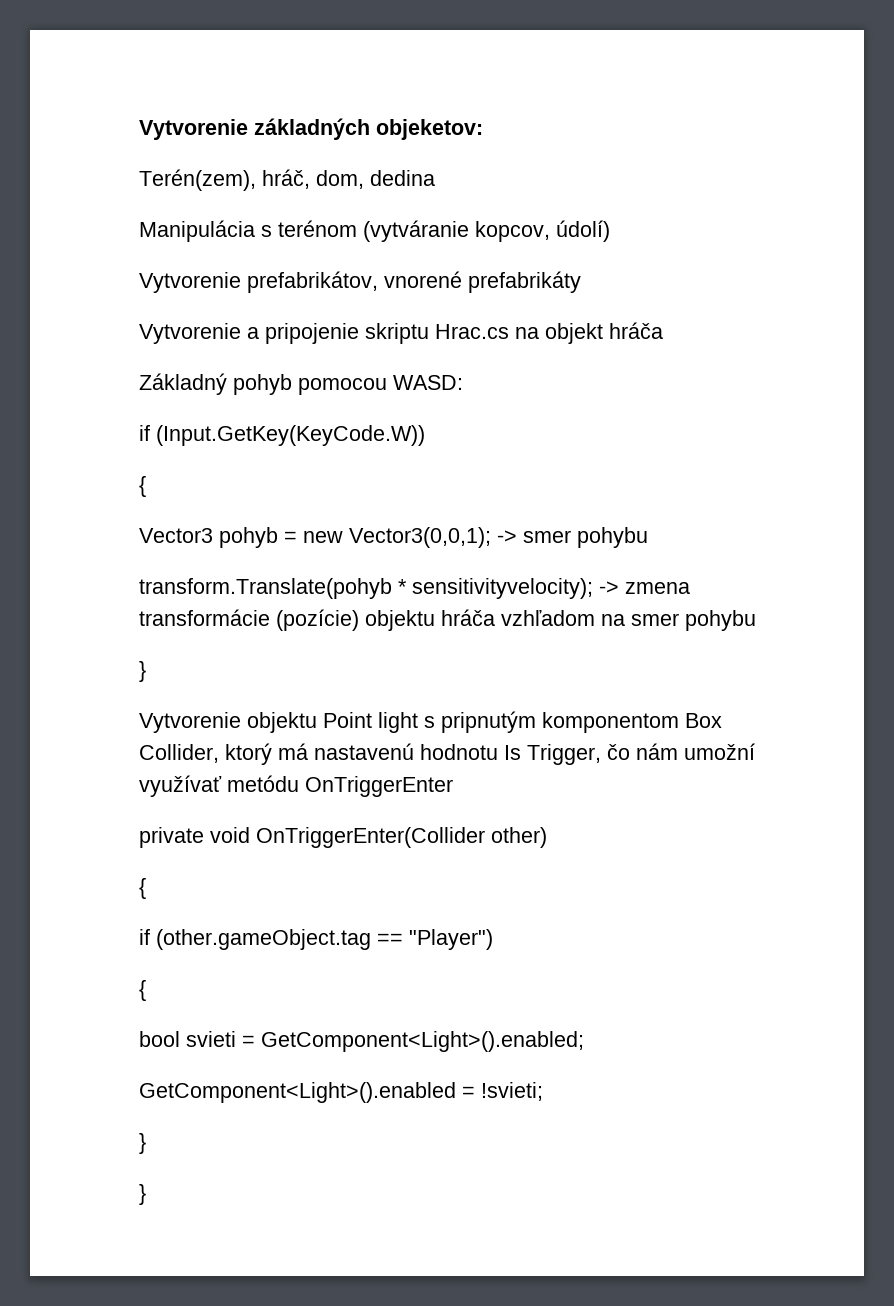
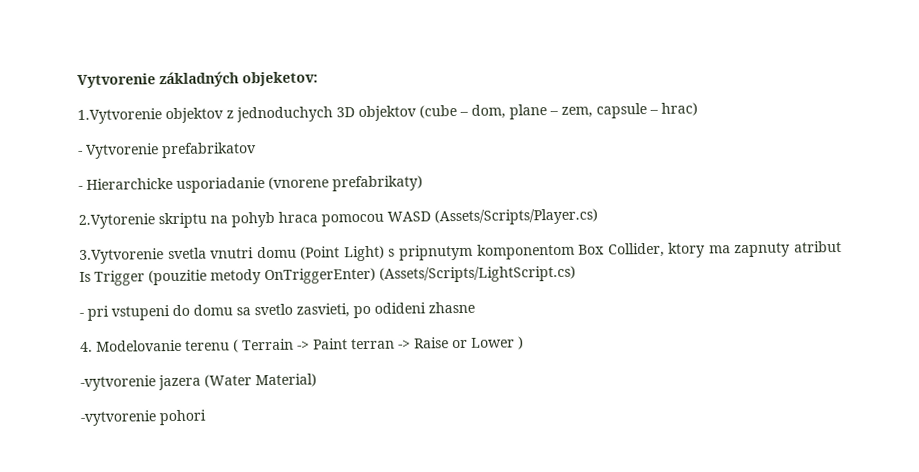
- Terén(zem), hráč, dom, dedina
- Manipulácia s terénom (vytváranie kopcov, údolí)
- Vytvorenie prefabrikátov, vnorené prefabrikáty
- Vytvorenie a pripojenie skriptu Hrac.cs na objekt hráča
- Základný pohyb pomocou WASD:
- if (Input.GetKey(KeyCode.W))
- {
- Vector3 pohyb = new Vector3(0,0,1); -> smer pohybu
- transform.Translate(pohyb * sensitivityvelocity); -> zmena transformácie (pozície) objektu hráča vzhľadom na smer pohybu
- }
- Vytvorenie objektu Point light s pripnutým komponentom Box Collider, ktorý má nastavenú hodnotu Is Trigger, čo nám umožní využívať metódu OnTriggerEnter
- private void OnTriggerEnter(Collider other)
- {
- if (other.gameObject.tag == "Player")
- {
- bool svieti = GetComponent<Light>().enabled;
- GetComponent<Light>().enabled = !svieti;
- }
- }
+ 1.Vytvorenie objektov z jednoduchych 3D objektov (cube – dom, plane – zem, capsule – hrac)
+ - Vytvorenie prefabrikatov
+ - Hierarchicke usporiadanie (vnorene prefabrikaty)
+ 2.Vytorenie skriptu na pohyb hraca pomocou WASD (Assets/Scripts/Player.cs)
+ 3.Vytvorenie svetla vnutri domu (Point Light) s pripnutym komponentom Box Collider, ktory ma zapnuty atribut Is Trigger (pouzitie metody OnTriggerEnter) (Assets/Scripts/LightScript.cs)
+ - pri vstupeni do domu sa svetlo zasvieti, po odideni zhasne
+ 4. Modelovanie terenu ( Terrain -> Paint terran -> Raise or Lower )
+ -vytvorenie jazera (Water Material)
+ -vytvorenie pohori

